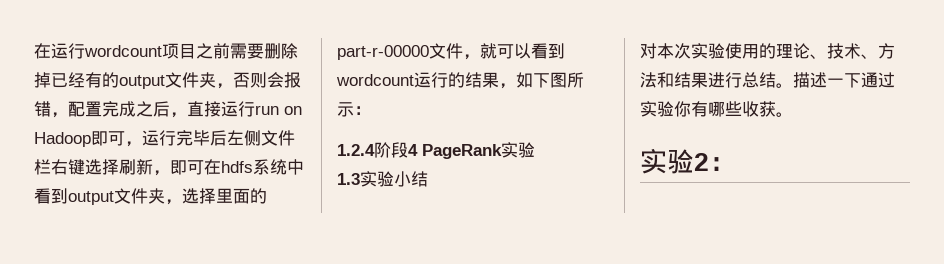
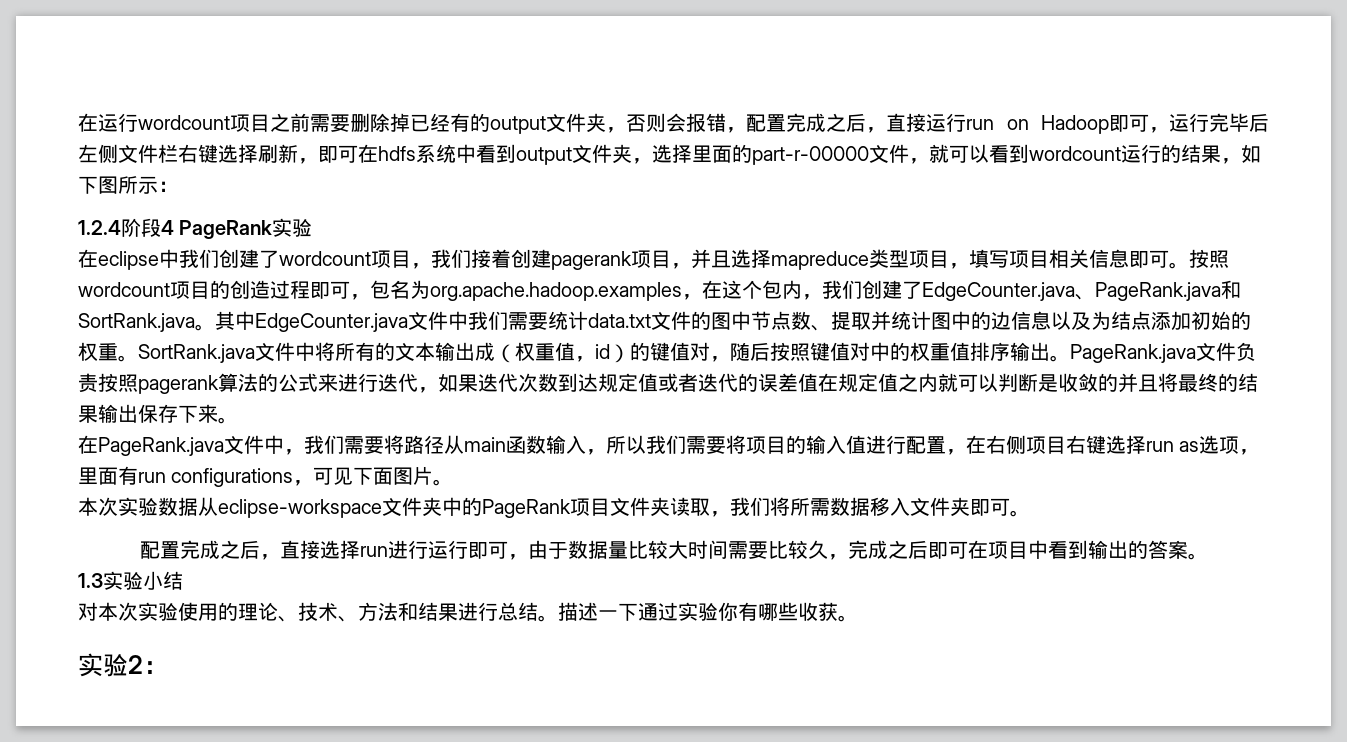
+ 在eclipse中我们创建了wordcount项目，我们接着创建pagerank项目，并且选择mapreduce类型项目，填写项目相关信息即可。按照wordcount项目的创造过程即可，包名为org.apache.hadoop.examples，在这个包内，我们创建了EdgeCounter.java、PageRank.java和SortRank.java。其中EdgeCounter.java文件中我们需要统计data.txt文件的图中节点数、提取并统计图中的边信息以及为结点添加初始的权重。SortRank.java文件中将所有的文本输出成（权重值，id）的键值对，随后按照键值对中的权重值排序输出。PageRank.java文件负责按照pagerank算法的公式来进行迭代，如果迭代次数到达规定值或者迭代的误差值在规定值之内就可以判断是收敛的并且将最终的结果输出保存下来。
+ 在PageRank.java文件中，我们需要将路径从main函数输入，所以我们需要将项目的输入值进行配置，在右侧项目右键选择run as选项，里面有run configurations，可见下面图片。
+ 本次实验数据从eclipse-workspace文件夹中的PageRank项目文件夹读取，我们将所需数据移入文件夹即可。
+ 配置完成之后，直接选择run进行运行即可，由于数据量比较大时间需要比较久，完成之后即可在项目中看到输出的答案。

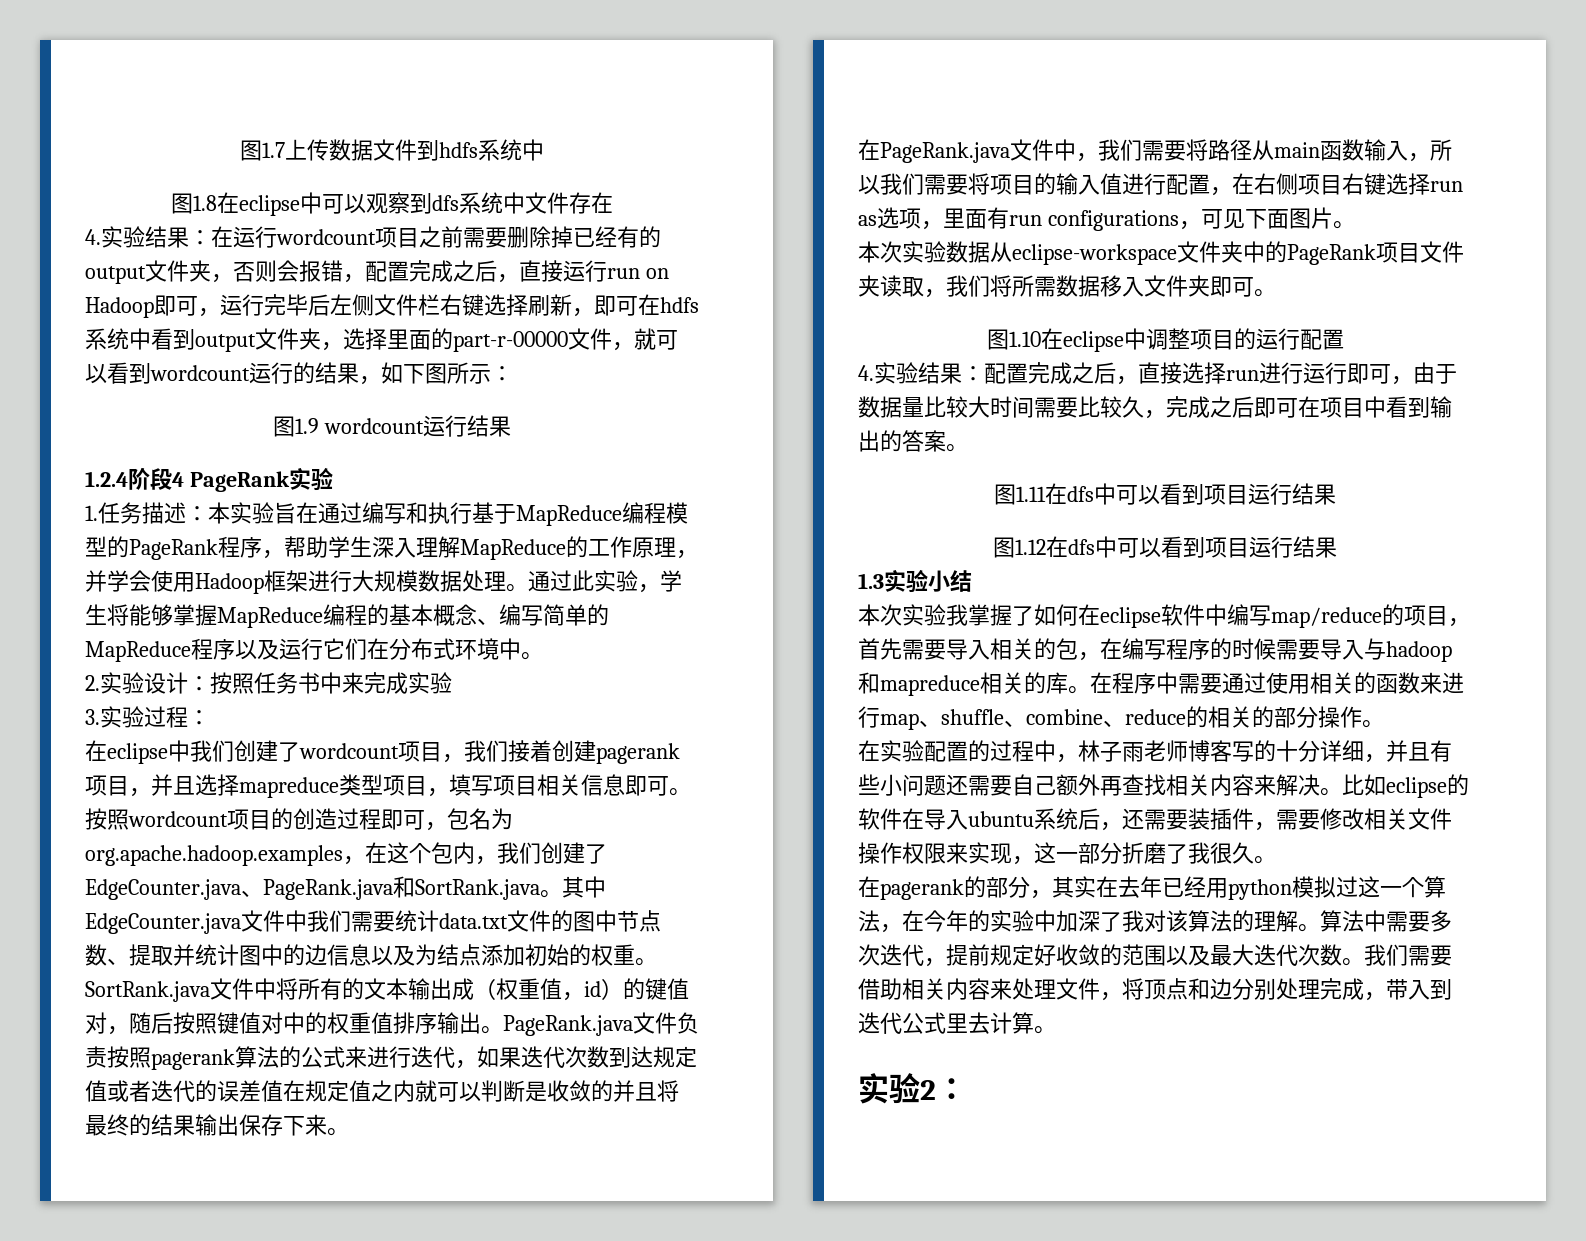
- 在运行wordcount项目之前需要删除掉已经有的output文件夹，否则会报错，配置完成之后，直接运行run on Hadoop即可，运行完毕后左侧文件栏右键选择刷新，即可在hdfs系统中看到output文件夹，选择里面的part-r-00000文件，就可以看到wordcount运行的结果，如下图所示：
+ 图1.7上传数据文件到hdfs系统中
+ 图1.8在eclipse中可以观察到dfs系统中文件存在
+ 4.实验结果：在运行wordcount项目之前需要删除掉已经有的output文件夹，否则会报错，配置完成之后，直接运行run on Hadoop即可，运行完毕后左侧文件栏右键选择刷新，即可在hdfs系统中看到output文件夹，选择里面的part-r-00000文件，就可以看到wordcount运行的结果，如下图所示：
+ 图1.9 wordcount运行结果
+ 1.任务描述：本实验旨在通过编写和执行基于MapReduce编程模型的PageRank程序，帮助学生深入理解MapReduce的工作原理，并学会使用Hadoop框架进行大规模数据处理。通过此实验，学生将能够掌握MapReduce编程的基本概念、编写简单的MapReduce程序以及运行它们在分布式环境中。
+ 2.实验设计：按照任务书中来完成实验
+ 3.实验过程：
- 配置完成之后，直接选择run进行运行即可，由于数据量比较大时间需要比较久，完成之后即可在项目中看到输出的答案。
+ 图1.10在eclipse中调整项目的运行配置
+ 4.实验结果：配置完成之后，直接选择run进行运行即可，由于数据量比较大时间需要比较久，完成之后即可在项目中看到输出的答案。
+ 图1.11在dfs中可以看到项目运行结果
+ 图1.12在dfs中可以看到项目运行结果
- 对本次实验使用的理论、技术、方法和结果进行总结。描述一下通过实验你有哪些收获。
+ 本次实验我掌握了如何在eclipse软件中编写map/reduce的项目，首先需要导入相关的包，在编写程序的时候需要导入与hadoop和mapreduce相关的库。在程序中需要通过使用相关的函数来进行map、shuffle、combine、reduce的相关的部分操作。
+ 在实验配置的过程中，林子雨老师博客写的十分详细，并且有些小问题还需要自己额外再查找相关内容来解决。比如eclipse的软件在导入ubuntu系统后，还需要装插件，需要修改相关文件操作权限来实现，这一部分折磨了我很久。
+ 在pagerank的部分，其实在去年已经用python模拟过这一个算法，在今年的实验中加深了我对该算法的理解。算法中需要多次迭代，提前规定好收敛的范围以及最大迭代次数。我们需要借助相关内容来处理文件，将顶点和边分别处理完成，带入到迭代公式里去计算。

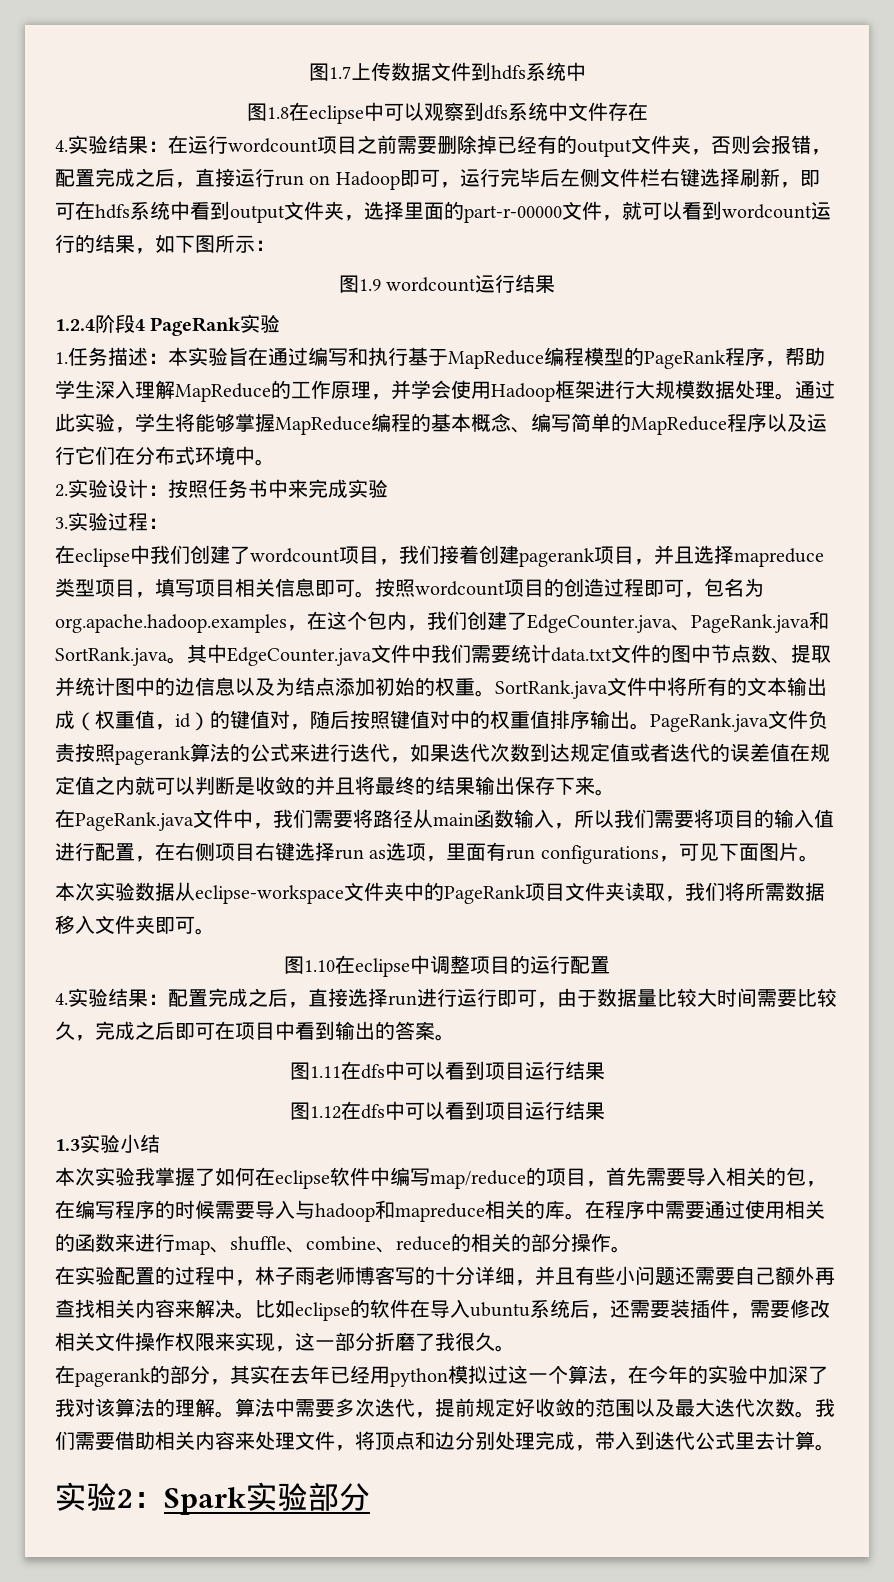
- 实验2：
+ 实验2：Spark实验部分

